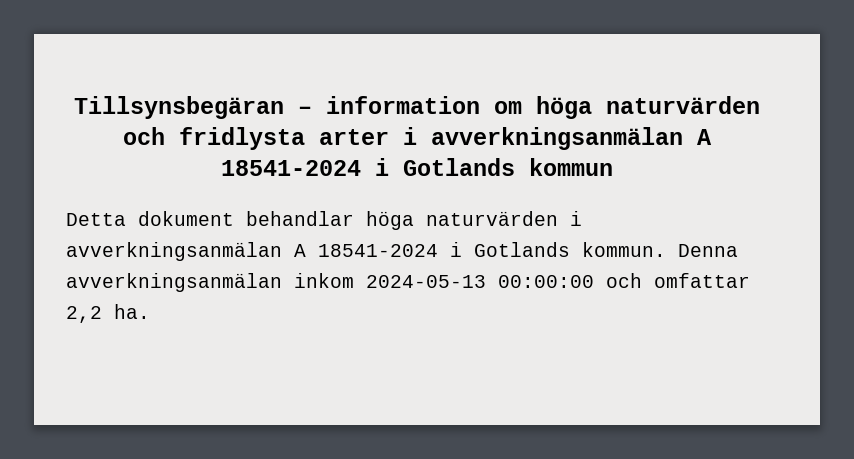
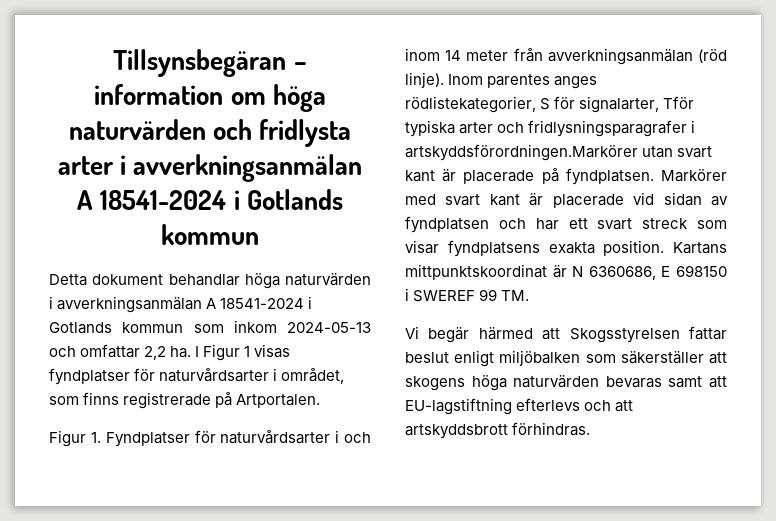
- Detta dokument behandlar höga naturvärden i avverkningsanmälan A 18541-2024 i Gotlands kommun. Denna avverkningsanmälan inkom 2024-05-13 00:00:00 och omfattar 2,2 ha.
+ Detta dokument behandlar höga naturvärden i avverkningsanmälan A 18541-2024 i Gotlands kommun som inkom 2024-05-13 och omfattar 2,2 ha.
+ I Figur 1 visas fyndplatser för naturvårdsarter i området, som finns registrerade på Artportalen.
+ Figur 1. Fyndplatser för naturvårdsarter i och inom 14 meter från avverkningsanmälan (röd linje). Inom parentes anges rödlistekategorier, S för signalarter, Tför typiska arter och fridlysningsparagrafer i artskyddsförordningen.Markörer utan svart kant är placerade på fyndplatsen. Markörer med svart kant är placerade vid sidan av fyndplatsen och har ett svart streck som visar fyndplatsens exakta position. Kartans mittpunktskoordinat är N 6360686, E 698150 i SWEREF 99 TM.
+ Vi begär härmed att Skogsstyrelsen fattar beslut enligt miljöbalken som säkerställer att skogens höga naturvärden bevaras samt att EU-lagstiftning efterlevs och att artskyddsbrott förhindras.

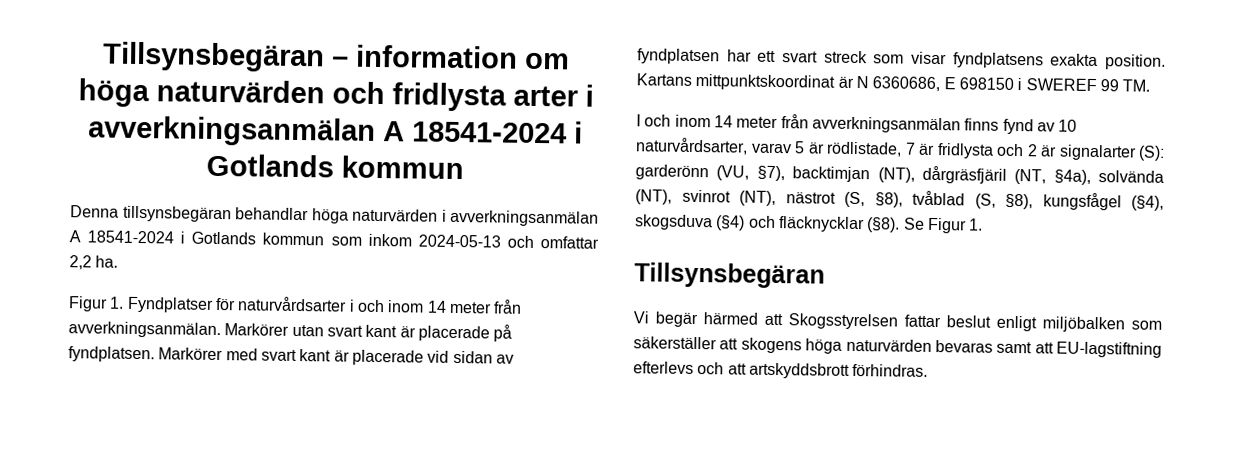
- Detta dokument behandlar höga naturvärden i avverkningsanmälan A 18541-2024 i Gotlands kommun som inkom 2024-05-13 och omfattar 2,2 ha. I Figur 1 visas fyndplatser för naturvårdsarter i området, som finns registrerade på Artportalen.
+ Denna tillsynsbegäran behandlar höga naturvärden i avverkningsanmälan A 18541-2024 i Gotlands kommun som inkom 2024-05-13 och omfattar 2,2 ha.
- Figur 1. Fyndplatser för naturvårdsarter i och inom 14 meter från avverkningsanmälan (röd linje). Inom parentes anges rödlistekategorier, S för signalarter, Tför typiska arter och fridlysningsparagrafer i artskyddsförordningen.Markörer utan svart kant är placerade på fyndplatsen.
+ Figur 1. Fyndplatser för naturvårdsarter i och inom 14 meter från avverkningsanmälan. Markörer utan svart kant är placerade på fyndplatsen.
- Markörer med svart kant är placerade vid sidan av fyndplatsen och har ett svart streck som visar fyndplatsens exakta position.
+ Markörer med svart kant är placerade vid sidan av fyndplatsen har ett svart streck som visar fyndplatsens exakta position.
+ I och inom 14 meter från avverkningsanmälan finns fynd av 10 naturvårdsarter, varav 5 är rödlistade, 7 är fridlysta och 2 är signalarter (S): garderönn (VU, §7), backtimjan (NT), dårgräsfjäril (NT, §4a), solvända (NT), svinrot (NT), nästrot (S, §8), tvåblad (S, §8), kungsfågel (§4), skogsduva (§4) och fläcknycklar (§8). Se Figur 1.
+ Tillsynsbegäran

